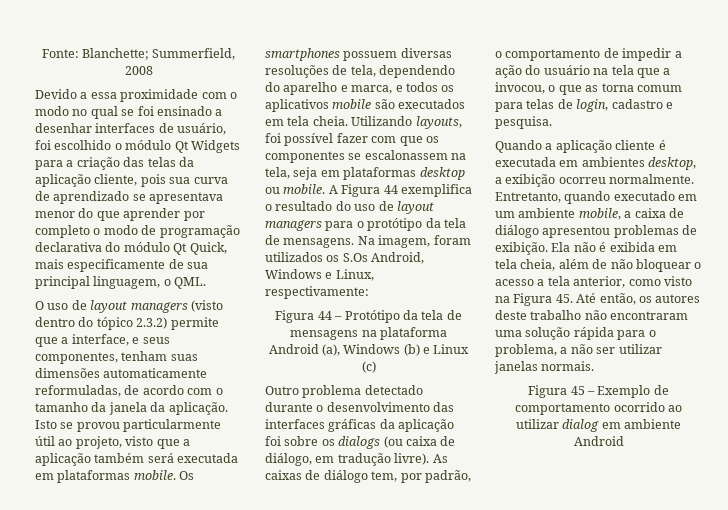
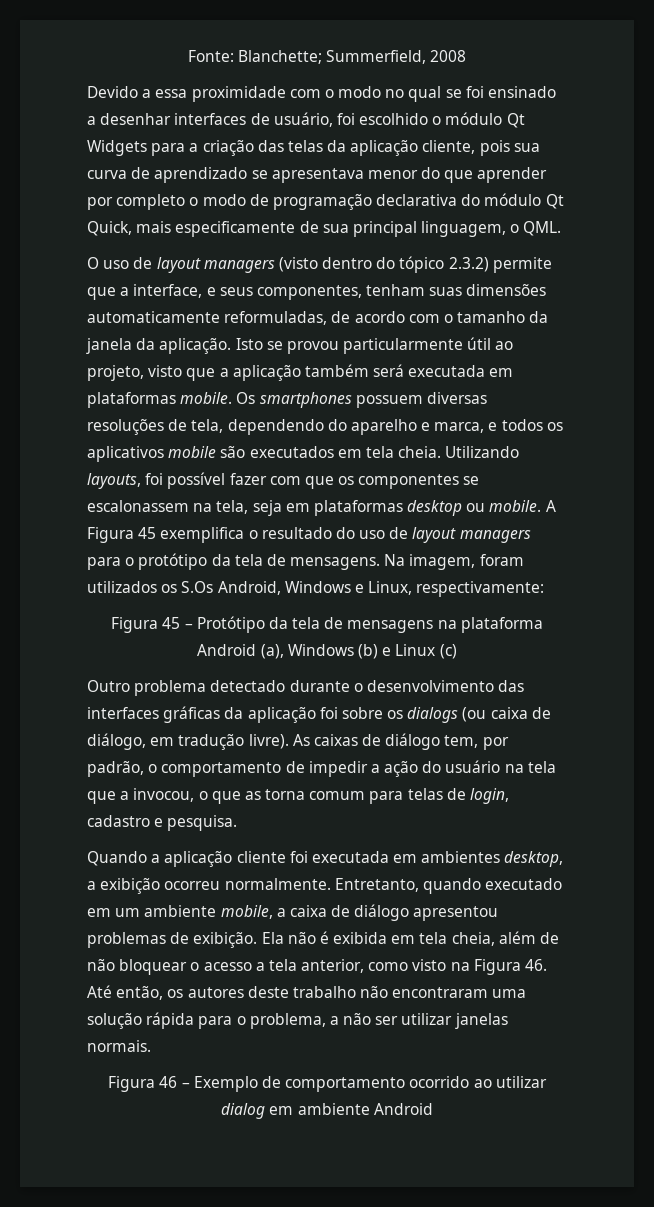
- A Figura 44 exemplifica o resultado do uso de layout managers para o protótipo da tela de mensagens.
+ A Figura 45 exemplifica o resultado do uso de layout managers para o protótipo da tela de mensagens.
- Figura 44 – Protótipo da tela de mensagens na plataforma Android (a), Windows (b) e Linux (c)
+ Figura 45 – Protótipo da tela de mensagens na plataforma Android (a), Windows (b) e Linux (c)
- Quando a aplicação cliente é executada em ambientes desktop, a exibição ocorreu normalmente.
+ Quando a aplicação cliente foi executada em ambientes desktop, a exibição ocorreu normalmente.
- Ela não é exibida em tela cheia, além de não bloquear o acesso a tela anterior, como visto na Figura 45. Até então, os autores deste trabalho não encontraram uma solução rápida para o problema, a não ser utilizar janelas normais.
+ Ela não é exibida em tela cheia, além de não bloquear o acesso a tela anterior, como visto na Figura 46. Até então, os autores deste trabalho não encontraram uma solução rápida para o problema, a não ser utilizar janelas normais.
- Figura 45 – Exemplo de comportamento ocorrido ao utilizar dialog em ambiente Android
+ Figura 46 – Exemplo de comportamento ocorrido ao utilizar dialog em ambiente Android

